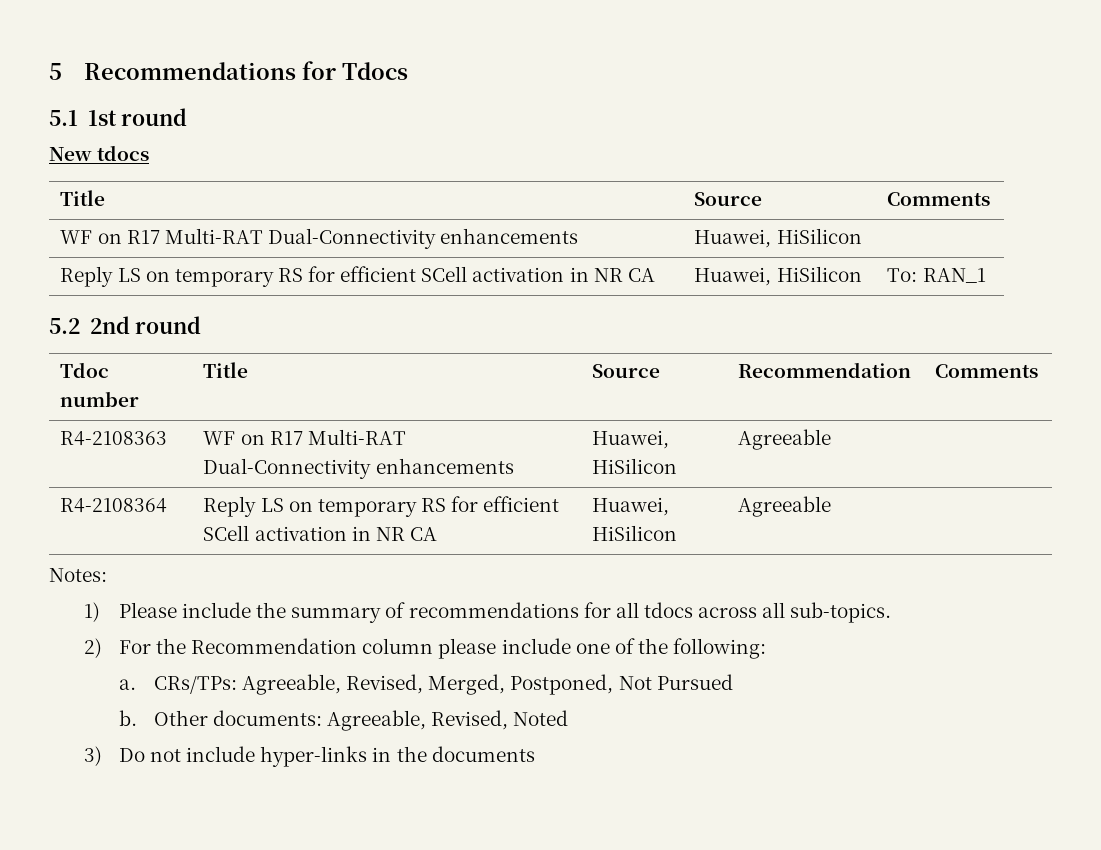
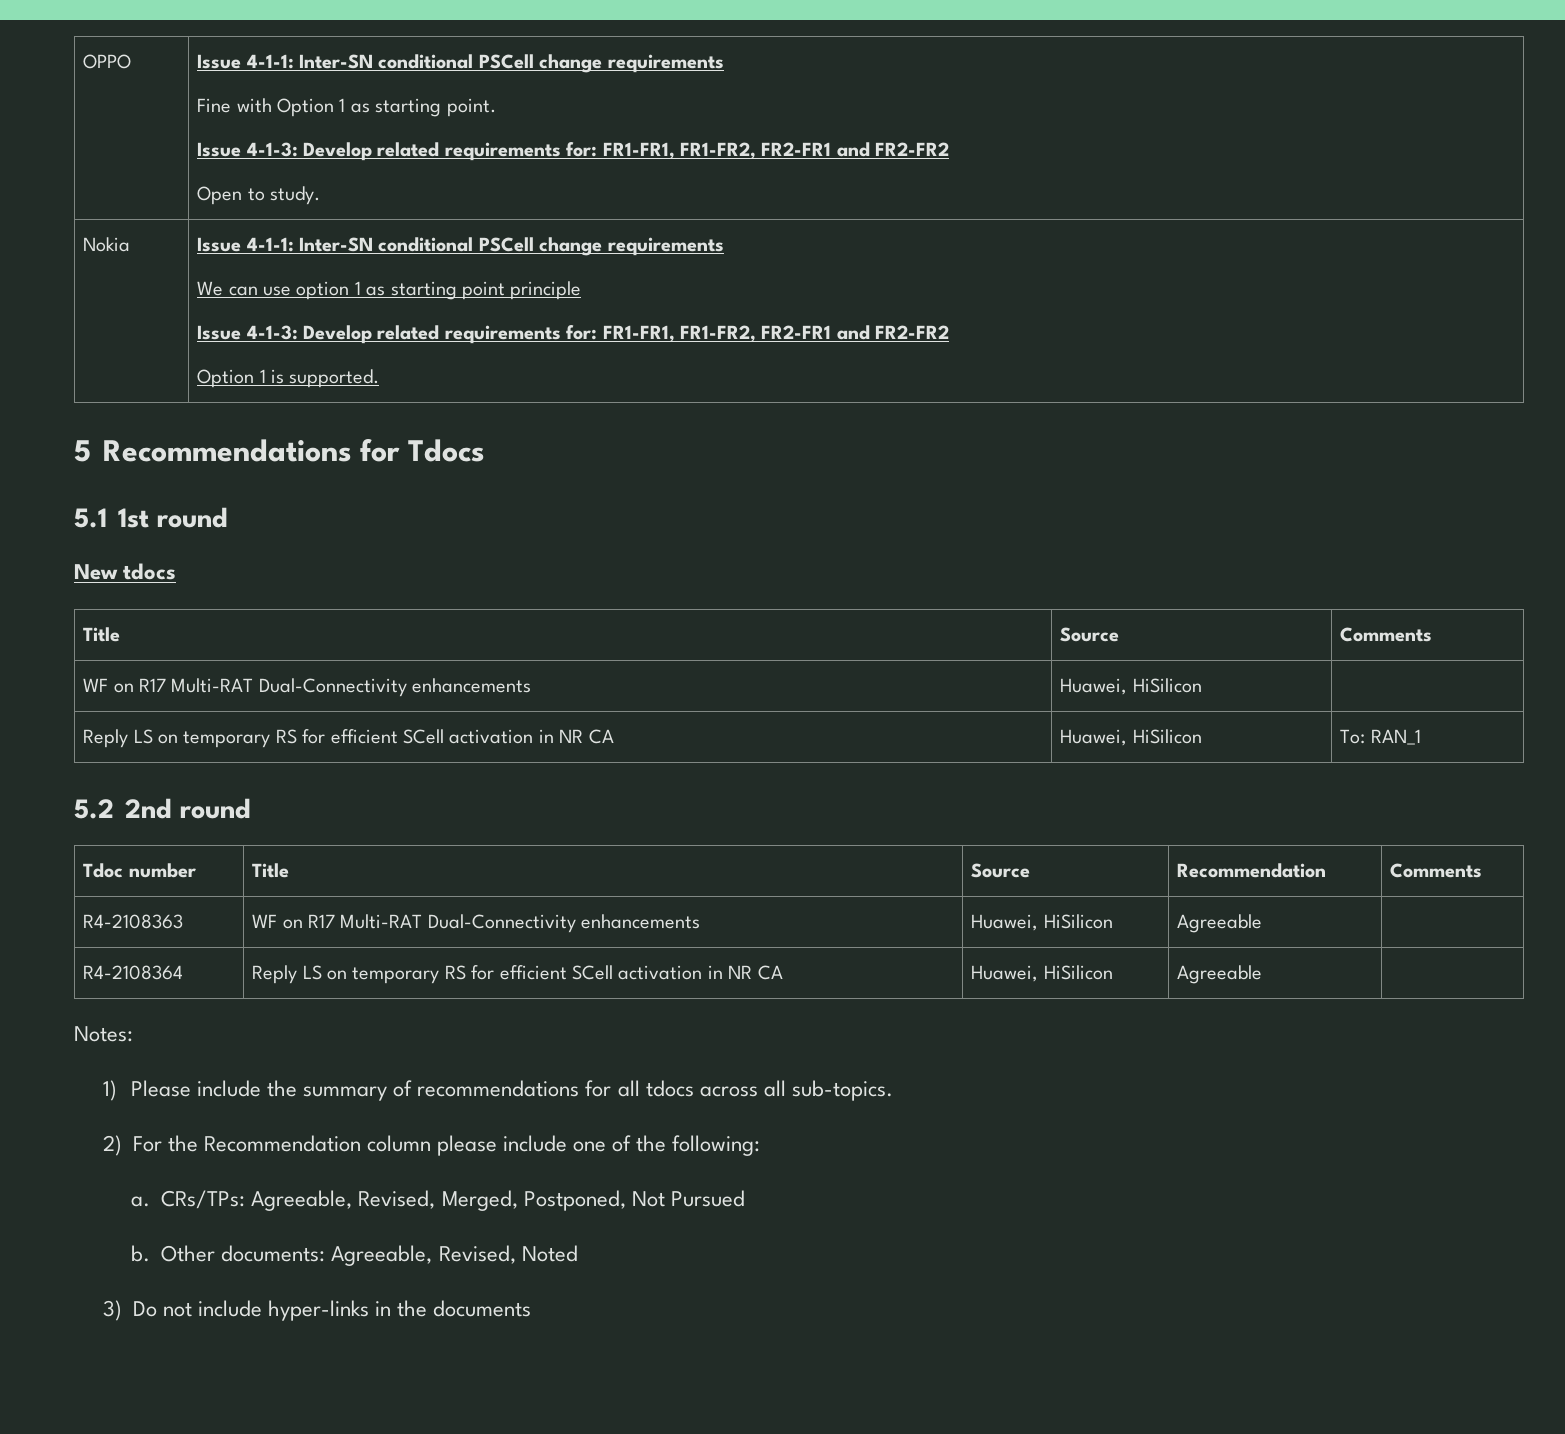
+ OPPO | Issue 4-1-1: Inter-SN conditional PSCell change requirements
+ Fine with Option 1 as starting point.
+ Issue 4-1-3: Develop related requirements for: FR1-FR1, FR1-FR2, FR2-FR1 and FR2-FR2
+ Open to study.
+ Nokia | Issue 4-1-1: Inter-SN conditional PSCell change requirements
+ We can use option 1 as starting point principle
+ Issue 4-1-3: Develop related requirements for: FR1-FR1, FR1-FR2, FR2-FR1 and FR2-FR2
+ Option 1 is supported.

